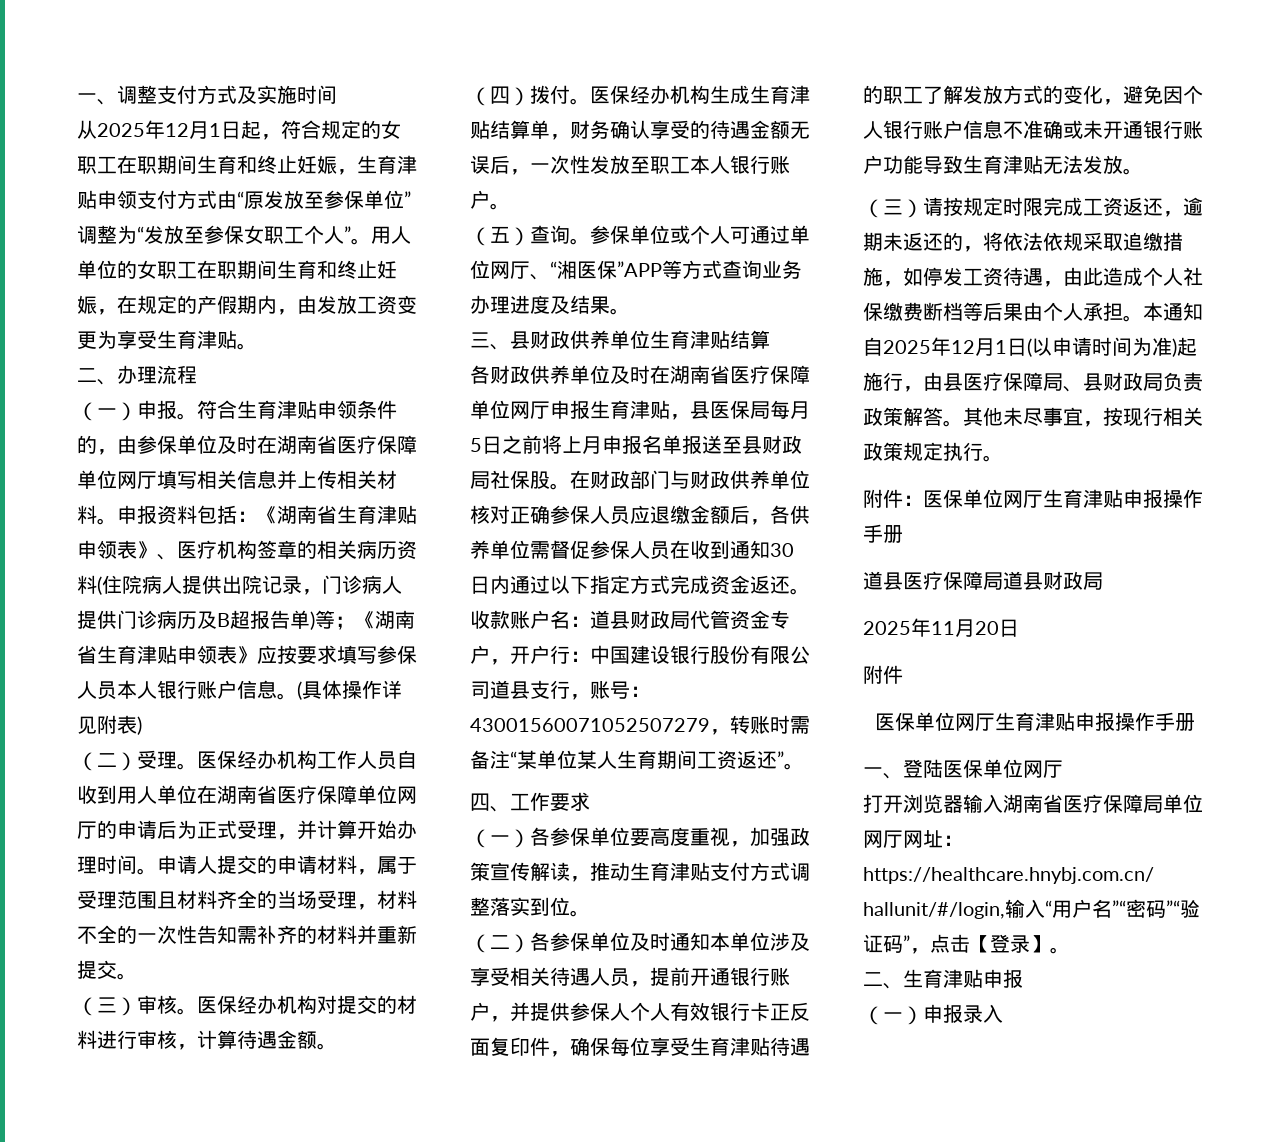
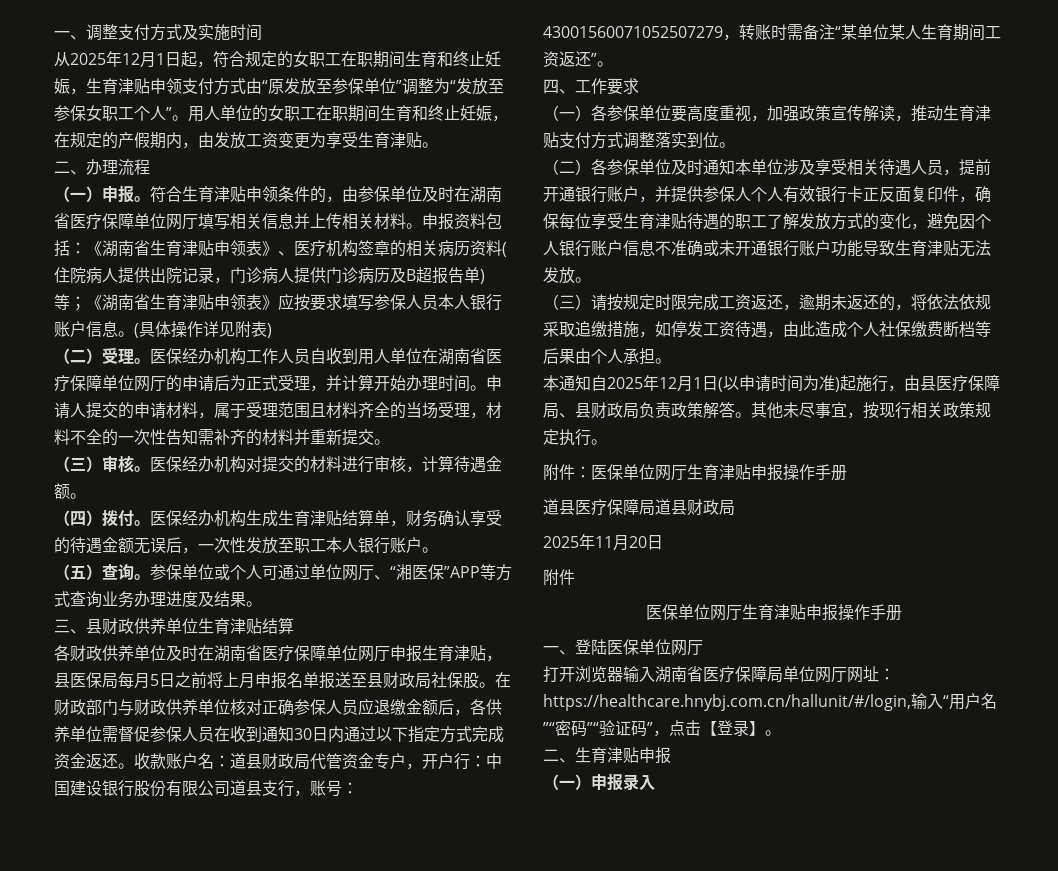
- （三）请按规定时限完成工资返还，逾期未返还的，将依法依规采取追缴措施，如停发工资待遇，由此造成个人社保缴费断档等后果由个人承担。本通知自2025年12月1日(以申请时间为准)起施行，由县医疗保障局、县财政局负责政策解答。
+ （三）请按规定时限完成工资返还，逾期未返还的，将依法依规采取追缴措施，如停发工资待遇，由此造成个人社保缴费断档等后果由个人承担。
+ 本通知自2025年12月1日(以申请时间为准)起施行，由县医疗保障局、县财政局负责政策解答。

